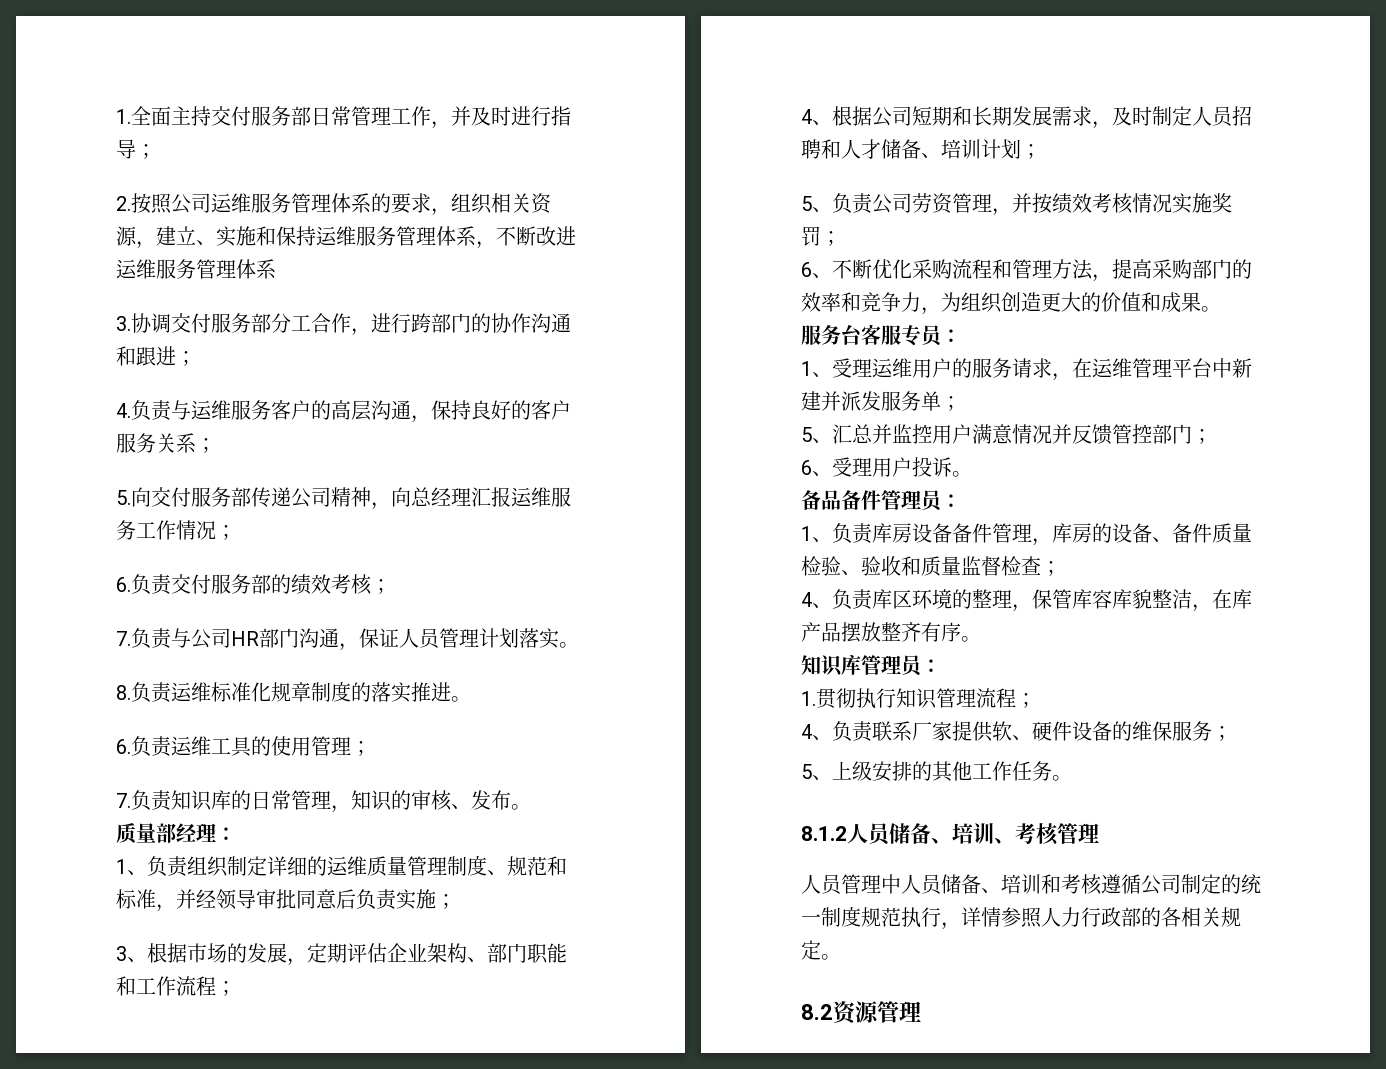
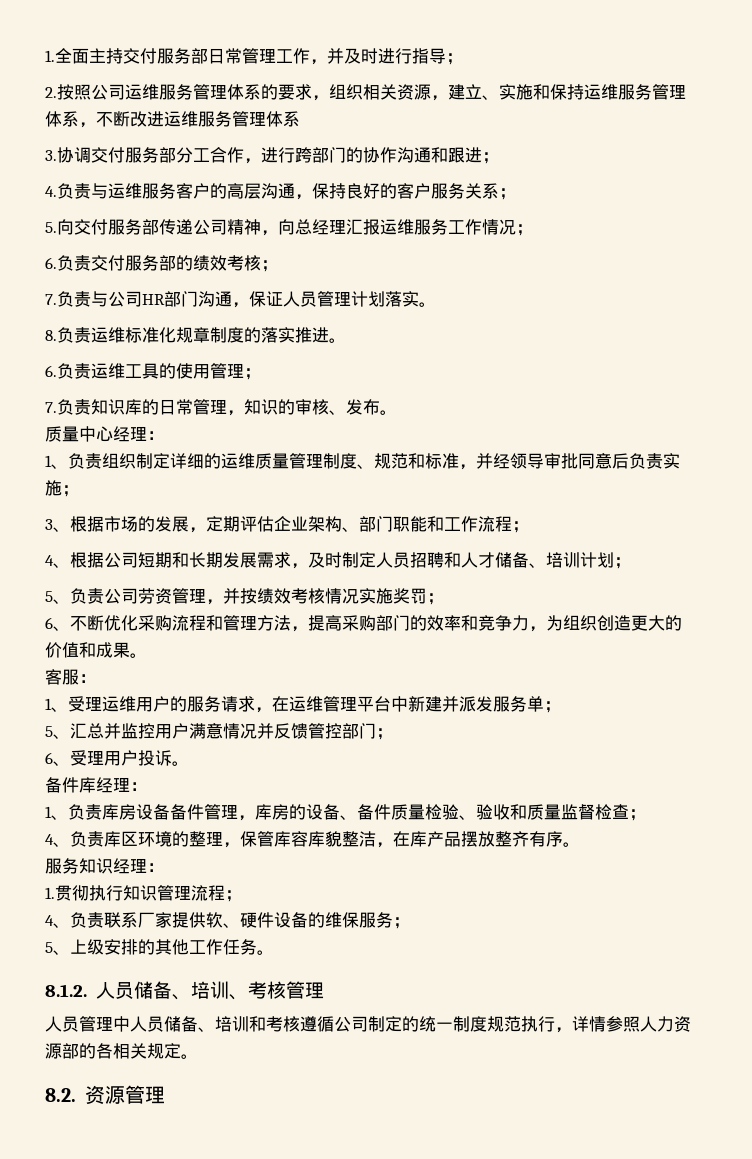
- 质量部经理：
+ 质量中心经理：
- 服务台客服专员：
+ 客服：
- 备品备件管理员：
+ 备件库经理：
- 知识库管理员：
+ 服务知识经理：
- 8.1.2人员储备、培训、考核管理
+ 8.1.2.人员储备、培训、考核管理
- 人员管理中人员储备、培训和考核遵循公司制定的统一制度规范执行，详情参照人力行政部的各相关规定。
+ 人员管理中人员储备、培训和考核遵循公司制定的统一制度规范执行，详情参照人力资源部的各相关规定。
- 8.2资源管理
+ 8.2.资源管理

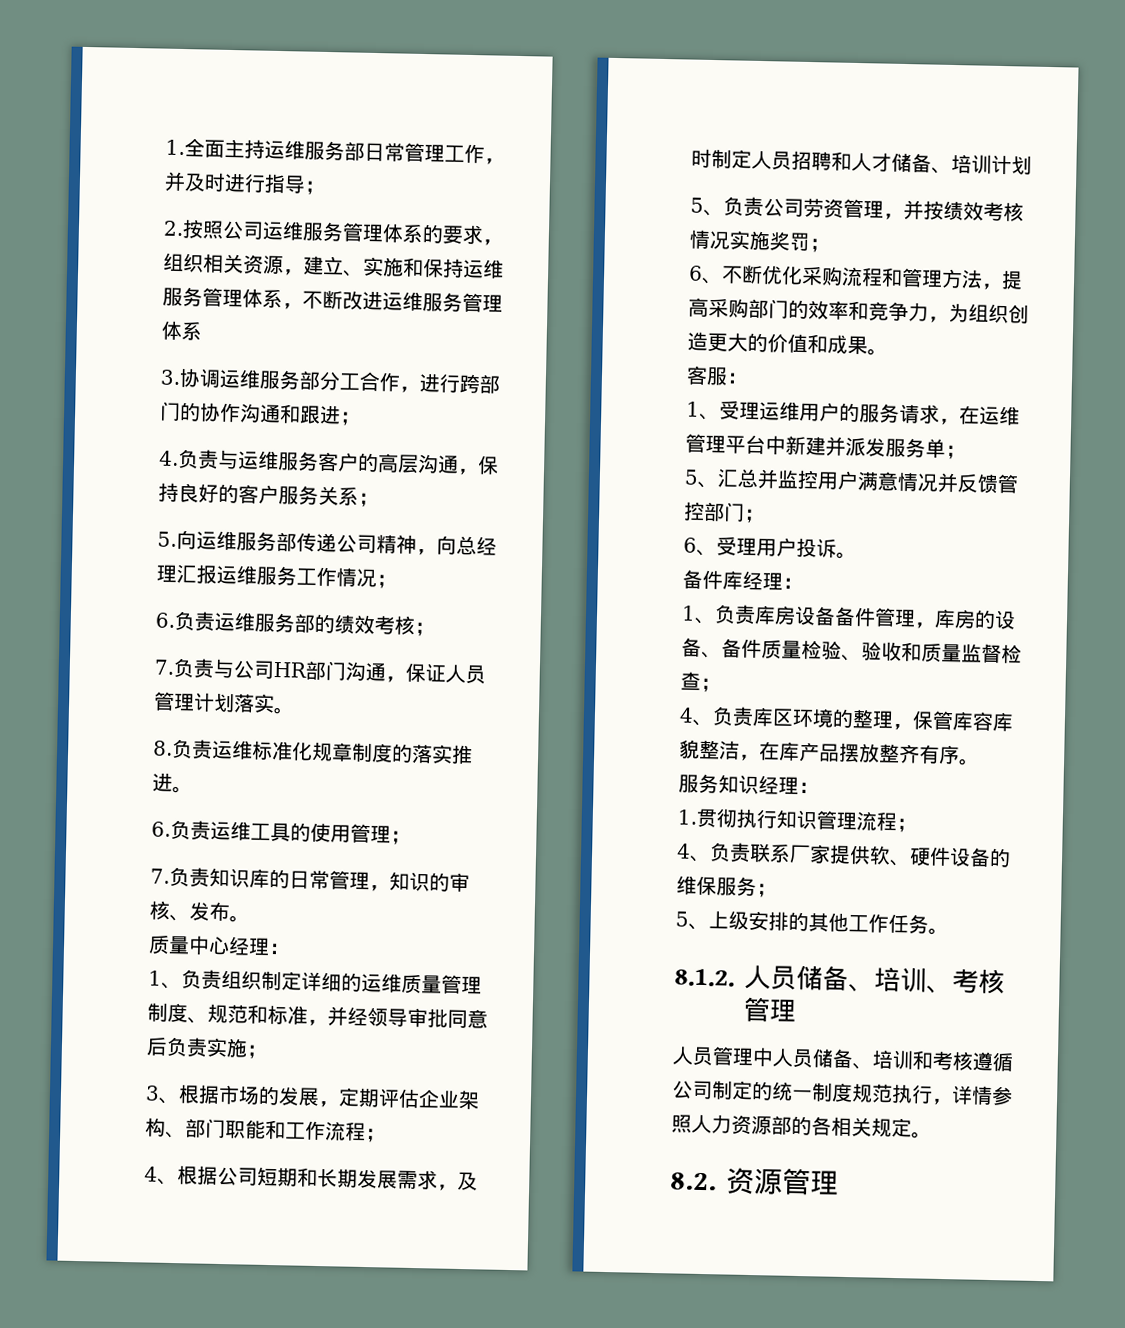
- 1.全面主持交付服务部日常管理工作，并及时进行指导；
+ 1.全面主持运维服务部日常管理工作，并及时进行指导；
- 3.协调交付服务部分工合作，进行跨部门的协作沟通和跟进；
+ 3.协调运维服务部分工合作，进行跨部门的协作沟通和跟进；
- 5.向交付服务部传递公司精神，向总经理汇报运维服务工作情况；
+ 5.向运维服务部传递公司精神，向总经理汇报运维服务工作情况；
- 6.负责交付服务部的绩效考核；
+ 6.负责运维服务部的绩效考核；
- 4、根据公司短期和长期发展需求，及时制定人员招聘和人才储备、培训计划；
+ 4、根据公司短期和长期发展需求，及时制定人员招聘和人才储备、培训计划

